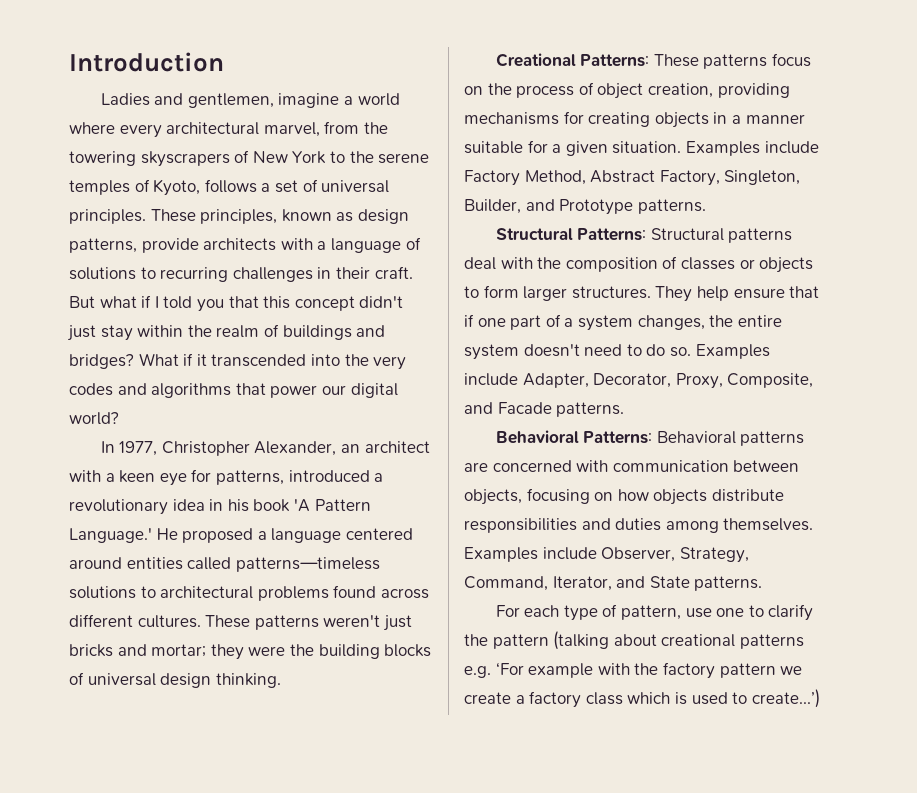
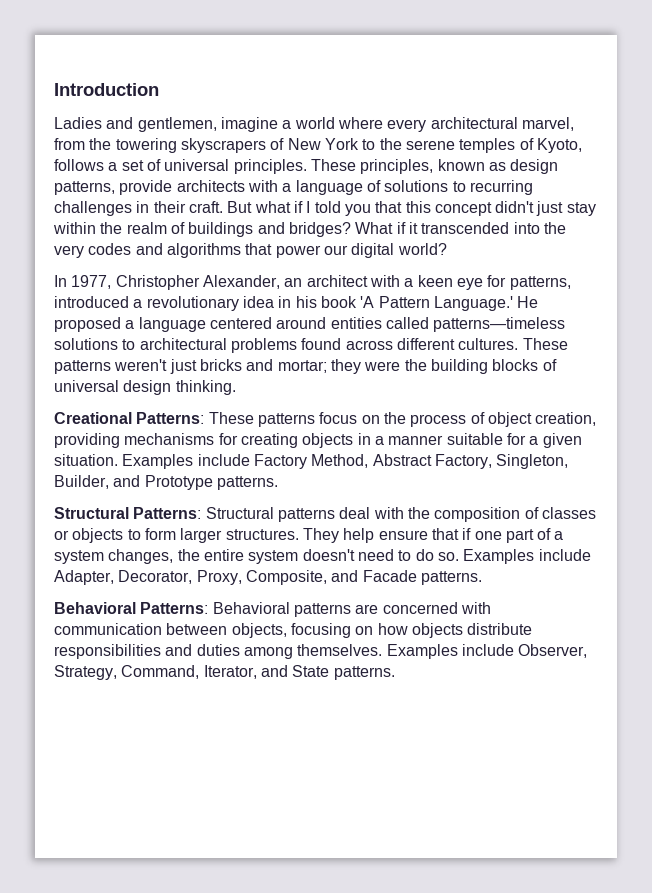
- For each type of pattern, use one to clarify the pattern (talking about creational patterns e.g. ‘For example with the factory pattern we create a factory class which is used to create...’)

